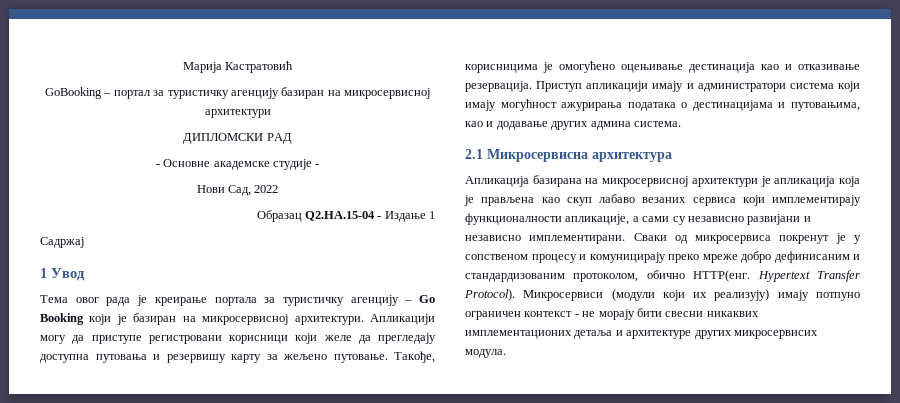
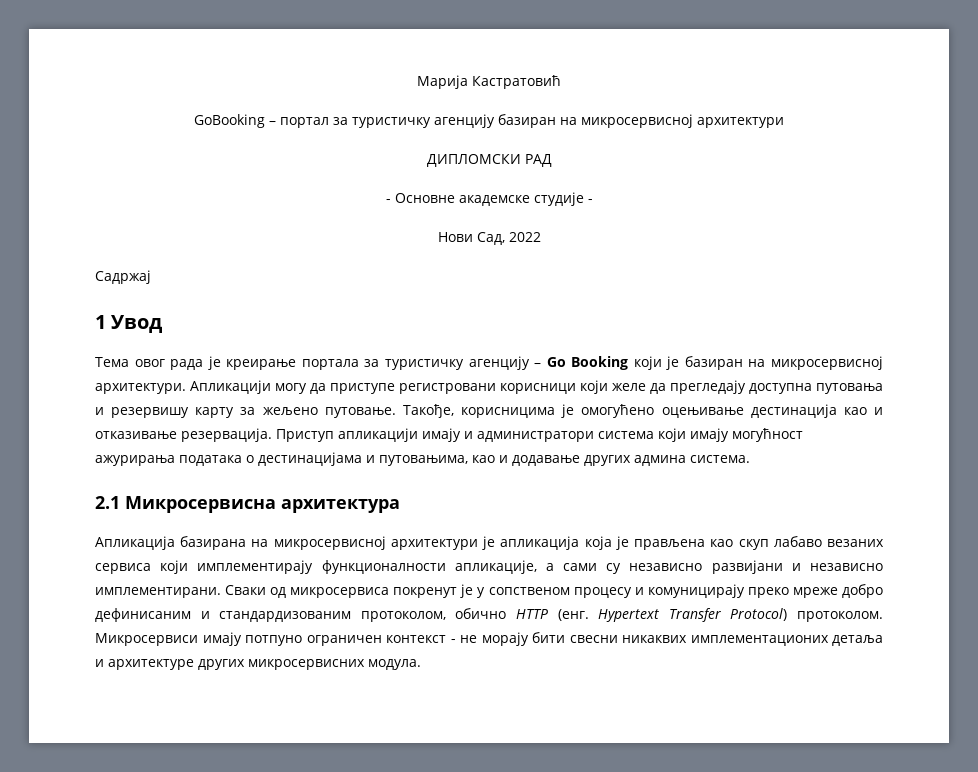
- Образац Q2.НА.15-04 - Издање 1
- Сваки од микросервиса покренут је у сопственом процесу и комуницирају преко мреже добро дефинисаним и стандардизованим протоколом, обично HTTP(енг. Hypertext Transfer Protocol). Микросервиси (модули који их реализују) имају потпуно ограничен контекст - не морају бити свесни никаквих имплементационих детаља и архитектуре других микросервисих модула.
+ Сваки од микросервиса покренут је у сопственом процесу и комуницирају преко мреже добро дефинисаним и стандардизованим протоколом, обично HTTP (енг. Hypertext Transfer Protocol) протоколом. Микросервиси имају потпуно ограничен контекст - не морају бити свесни никаквих имплементационих детаља и архитектуре других микросервисних модула.

